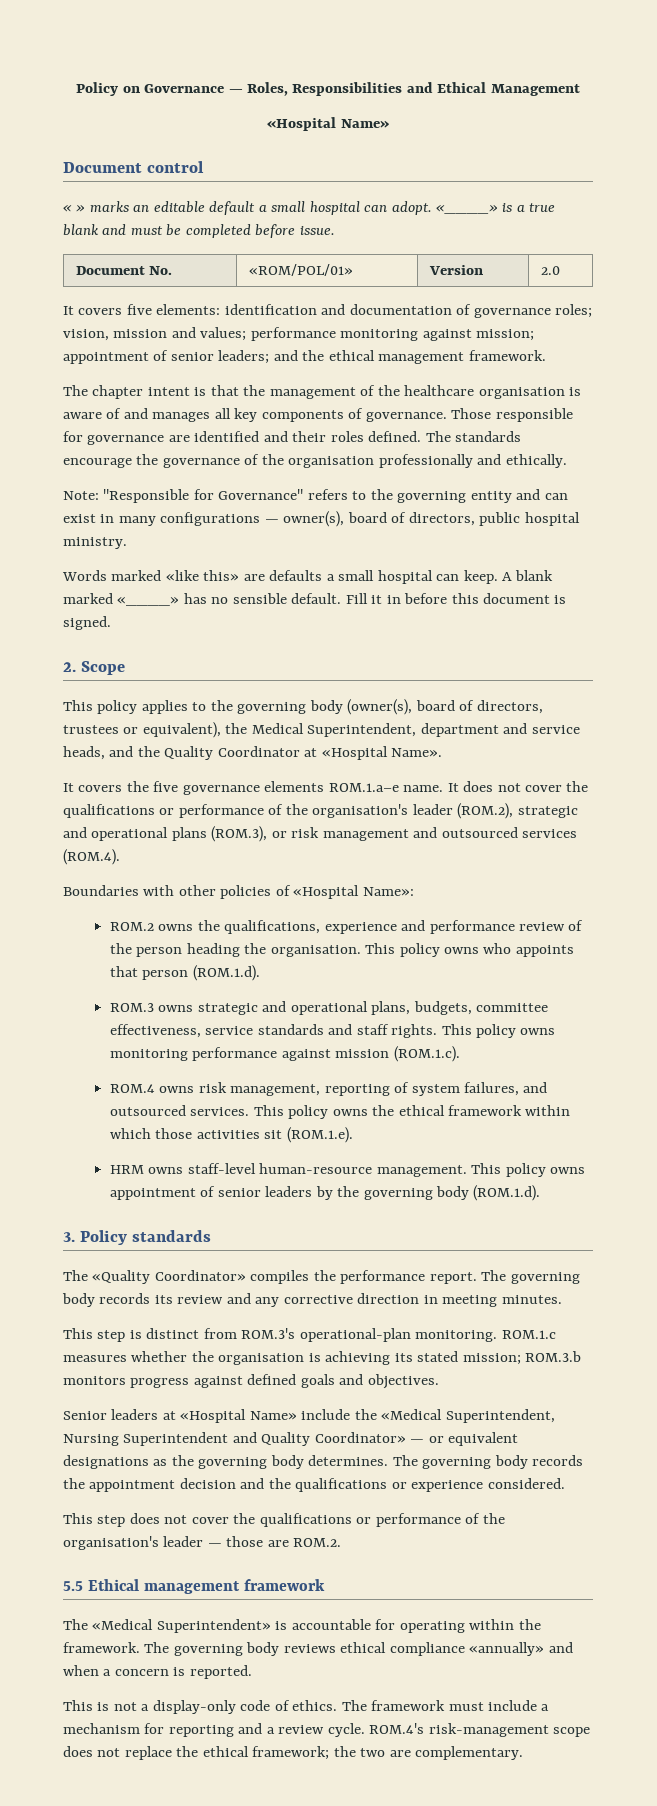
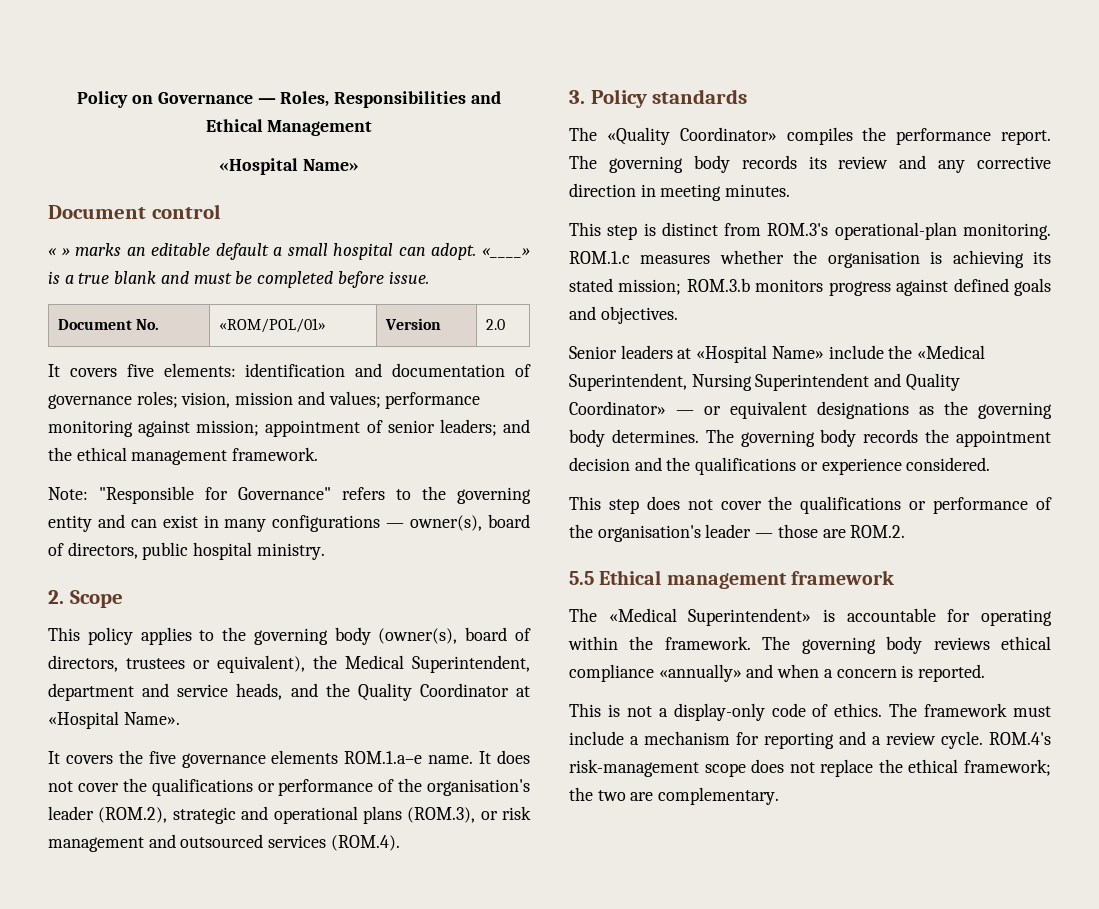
- The chapter intent is that the management of the healthcare organisation is aware of and manages all key components of governance. Those responsible for governance are identified and their roles defined. The standards encourage the governance of the organisation professionally and ethically.
- Words marked «like this» are defaults a small hospital can keep. A blank marked «____» has no sensible default. Fill it in before this document is signed.
- Boundaries with other policies of «Hospital Name»:
- ROM.2 owns the qualifications, experience and performance review of the person heading the organisation. This policy owns who appoints that person (ROM.1.d).
- ROM.3 owns strategic and operational plans, budgets, committee effectiveness, service standards and staff rights. This policy owns monitoring performance against mission (ROM.1.c).
- ROM.4 owns risk management, reporting of system failures, and outsourced services. This policy owns the ethical framework within which those activities sit (ROM.1.e).
- HRM owns staff-level human-resource management. This policy owns appointment of senior leaders by the governing body (ROM.1.d).

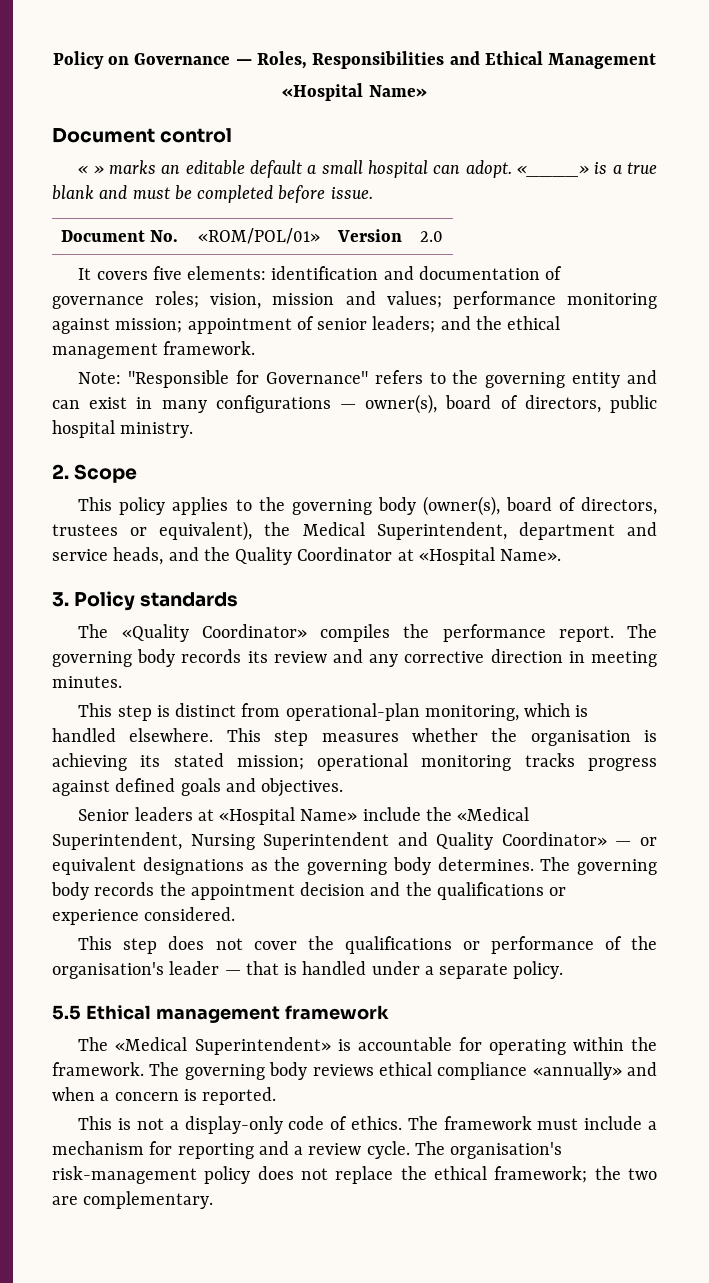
- It covers the five governance elements ROM.1.a–e name. It does not cover the qualifications or performance of the organisation's leader (ROM.2), strategic and operational plans (ROM.3), or risk management and outsourced services (ROM.4).
- This step is distinct from ROM.3's operational-plan monitoring. ROM.1.c measures whether the organisation is achieving its stated mission; ROM.3.b monitors progress against defined goals and objectives.
+ This step is distinct from operational-plan monitoring, which is handled elsewhere. This step measures whether the organisation is achieving its stated mission; operational monitoring tracks progress against defined goals and objectives.
- This step does not cover the qualifications or performance of the organisation's leader — those are ROM.2.
+ This step does not cover the qualifications or performance of the organisation's leader — that is handled under a separate policy.
- ROM.4's risk-management scope does not replace the ethical framework; the two are complementary.
+ The organisation's risk-management policy does not replace the ethical framework; the two are complementary.

